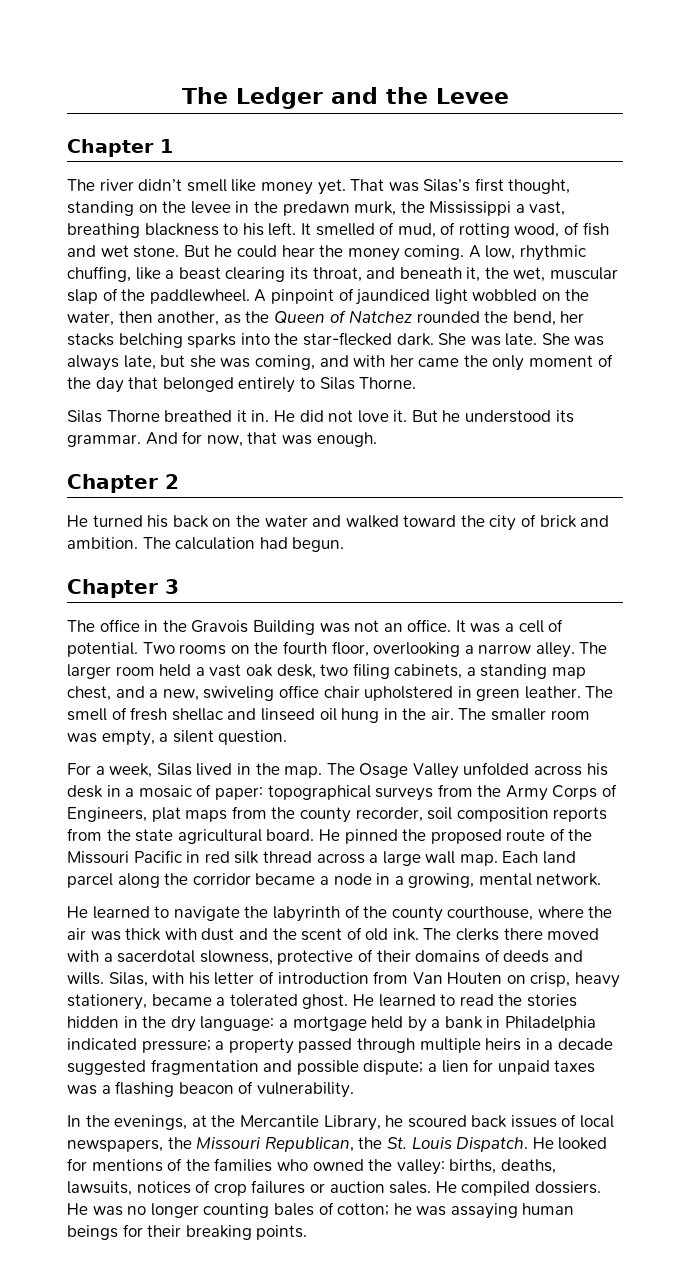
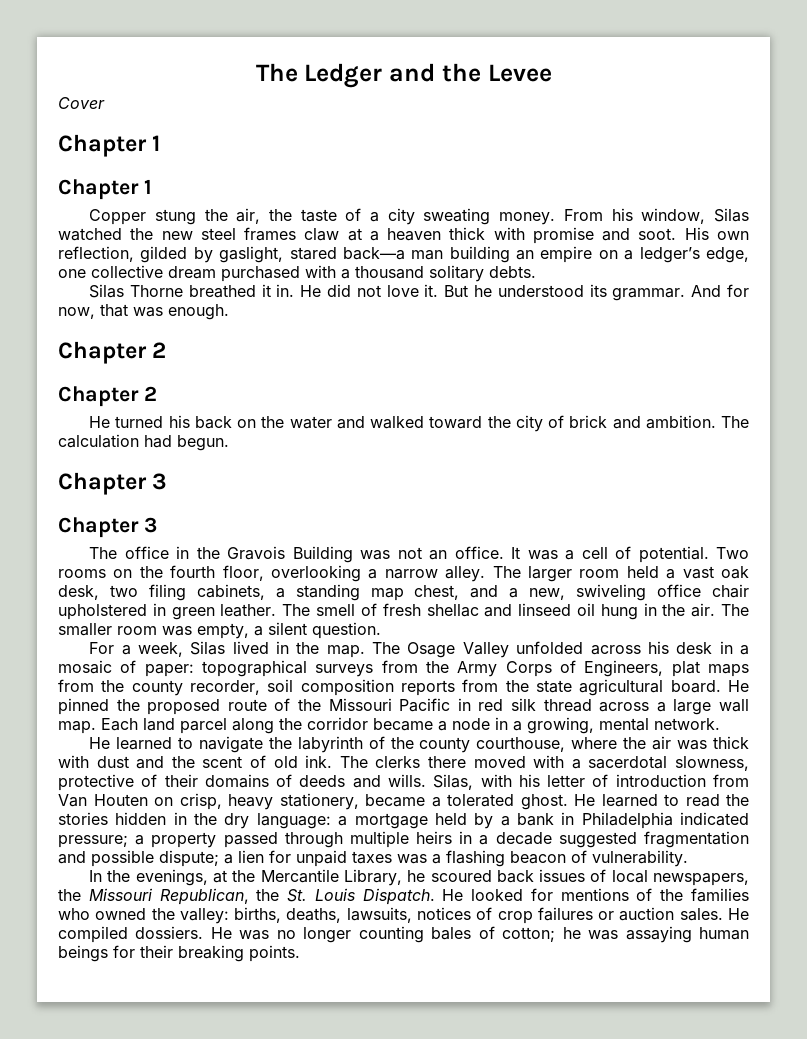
+ Cover
  Chapter 1
- The river didn’t smell like money yet. That was Silas’s first thought, standing on the levee in the predawn murk, the Mississippi a vast, breathing blackness to his left. It smelled of mud, of rotting wood, of fish and wet stone. But he could hear the money coming. A low, rhythmic chuffing, like a beast clearing its throat, and beneath it, the wet, muscular slap of the paddlewheel. A pinpoint of jaundiced light wobbled on the water, then another, as the Queen of Natchez rounded the bend, her stacks belching sparks into the star-flecked dark. She was late. She was always late, but she was coming, and with her came the only moment of the day that belonged entirely to Silas Thorne.
+ Chapter 1
+ Copper stung the air, the taste of a city sweating money. From his window, Silas watched the new steel frames claw at a heaven thick with promise and soot. His own reflection, gilded by gaslight, stared back—a man building an empire on a ledger’s edge, one collective dream purchased with a thousand solitary debts.
  And for now, that was enough.
+ Chapter 2
  The calculation had begun.
+ Chapter 3

